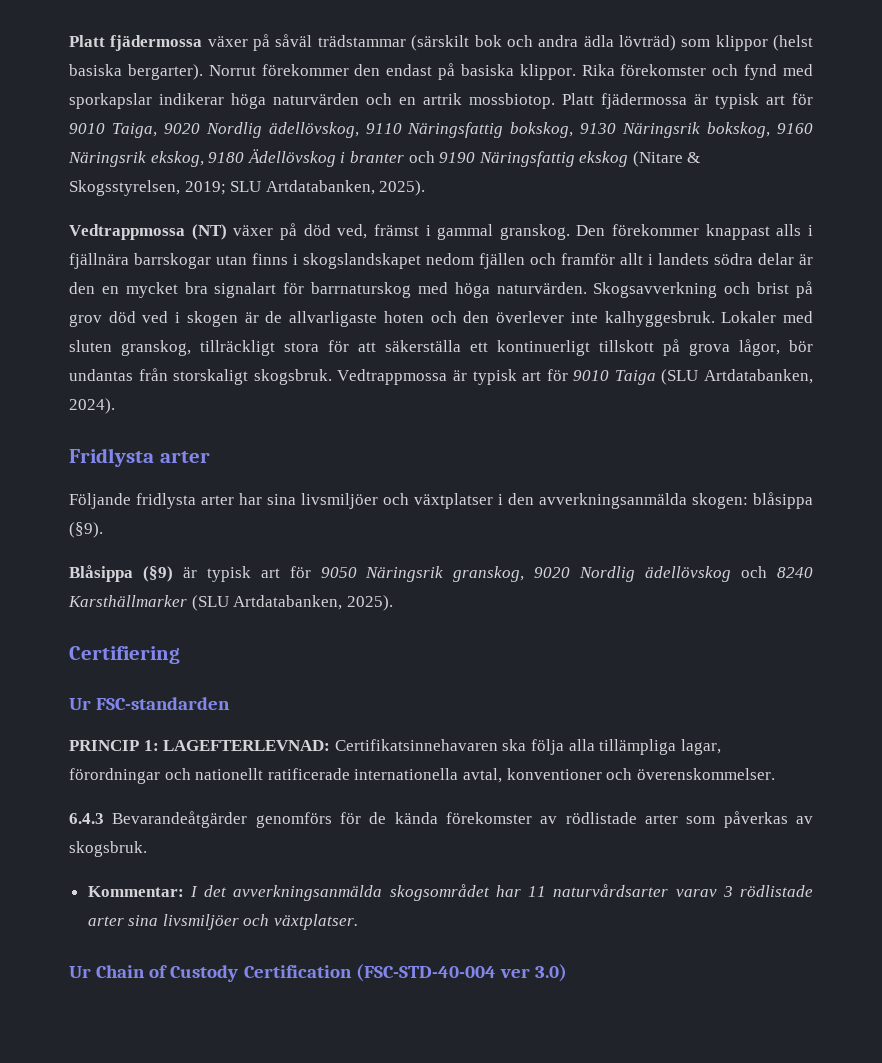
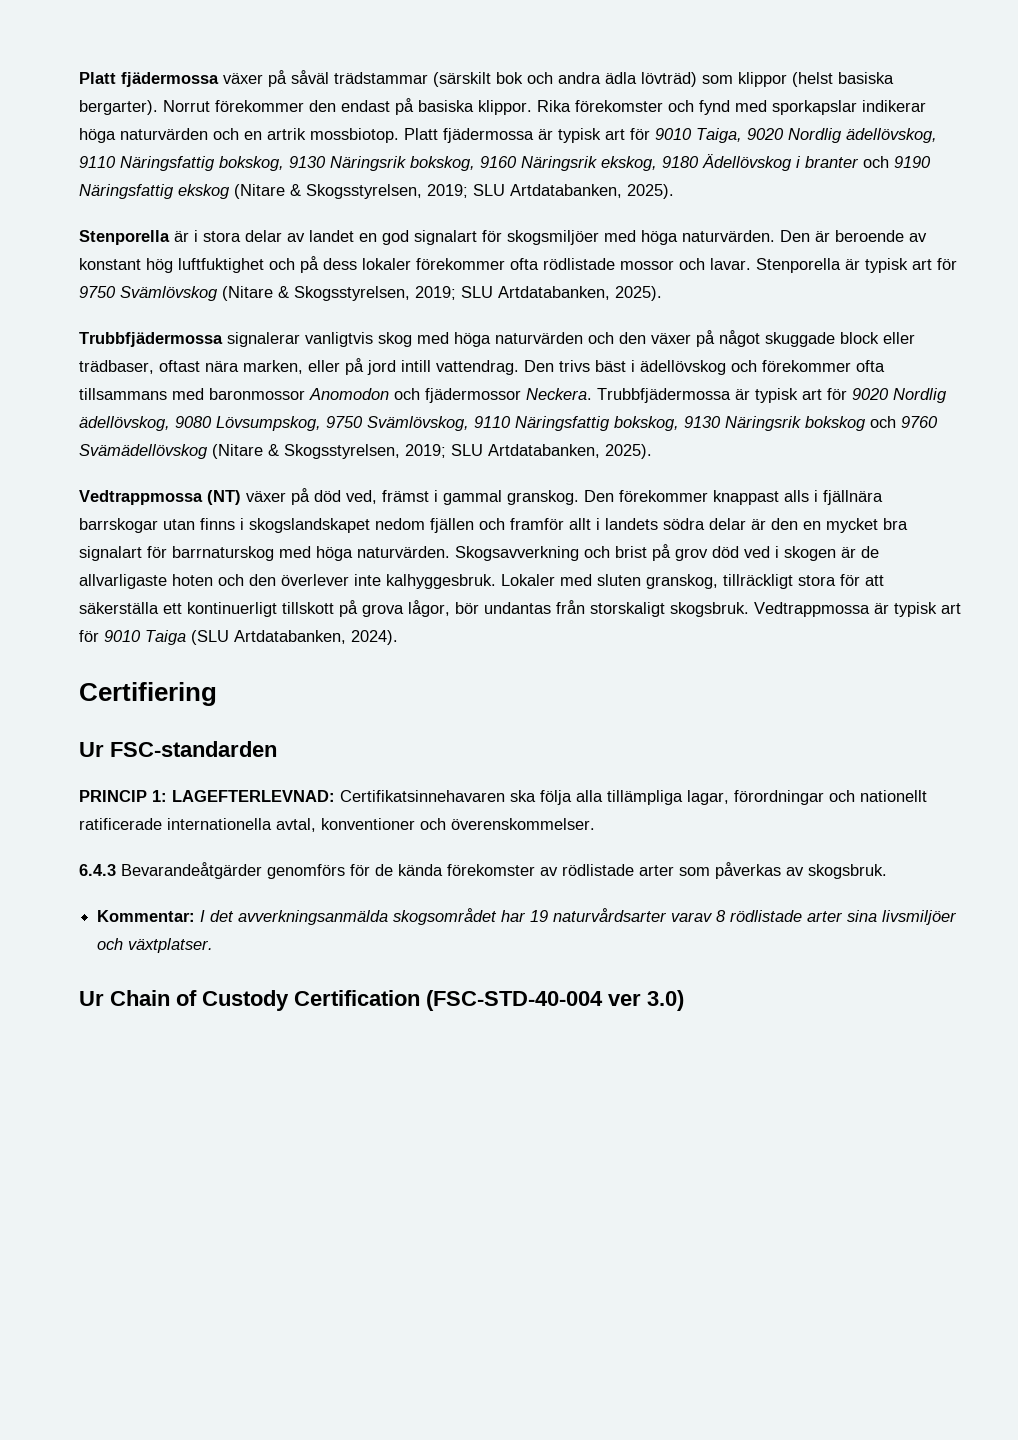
+ Stenporella är i stora delar av landet en god signalart för skogsmiljöer med höga naturvärden. Den är beroende av konstant hög luftfuktighet och på dess lokaler förekommer ofta rödlistade mossor och lavar. Stenporella är typisk art för 9750 Svämlövskog (Nitare & Skogsstyrelsen, 2019; SLU Artdatabanken, 2025).
+ Trubbfjädermossa signalerar vanligtvis skog med höga naturvärden och den växer på något skuggade block eller trädbaser, oftast nära marken, eller på jord intill vattendrag. Den trivs bäst i ädellövskog och förekommer ofta tillsammans med baronmossor Anomodon och fjädermossor Neckera. Trubbfjädermossa är typisk art för 9020 Nordlig ädellövskog, 9080 Lövsumpskog, 9750 Svämlövskog, 9110 Näringsfattig bokskog, 9130 Näringsrik bokskog och 9760 Svämädellövskog (Nitare & Skogsstyrelsen, 2019; SLU Artdatabanken, 2025).
- Fridlysta arter
- Följande fridlysta arter har sina livsmiljöer och växtplatser i den avverkningsanmälda skogen: blåsippa (§9).
- Blåsippa (§9) är typisk art för 9050 Näringsrik granskog, 9020 Nordlig ädellövskog och 8240 Karsthällmarker (SLU Artdatabanken, 2025).
- Kommentar: I det avverkningsanmälda skogsområdet har 11 naturvårdsarter varav 3 rödlistade arter sina livsmiljöer och växtplatser.
+ Kommentar: I det avverkningsanmälda skogsområdet har 19 naturvårdsarter varav 8 rödlistade arter sina livsmiljöer och växtplatser.

